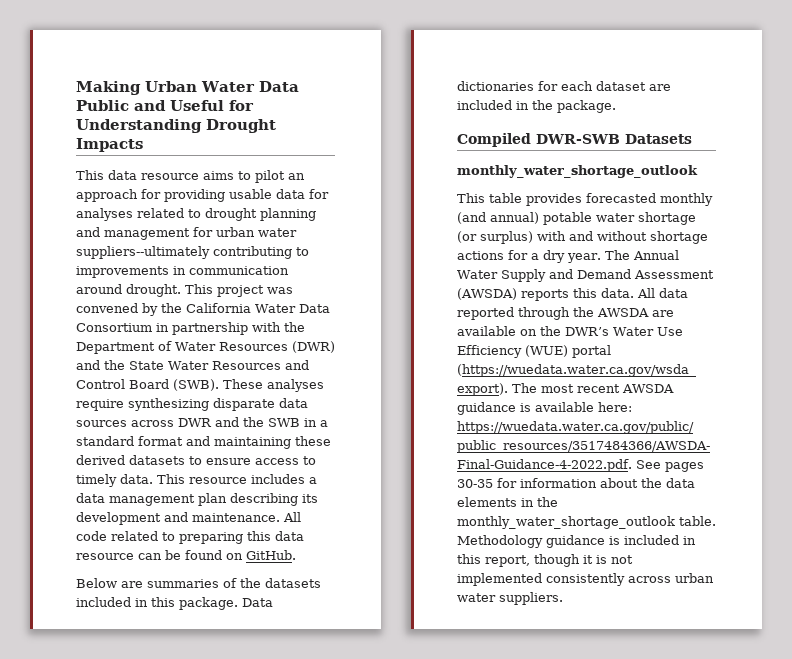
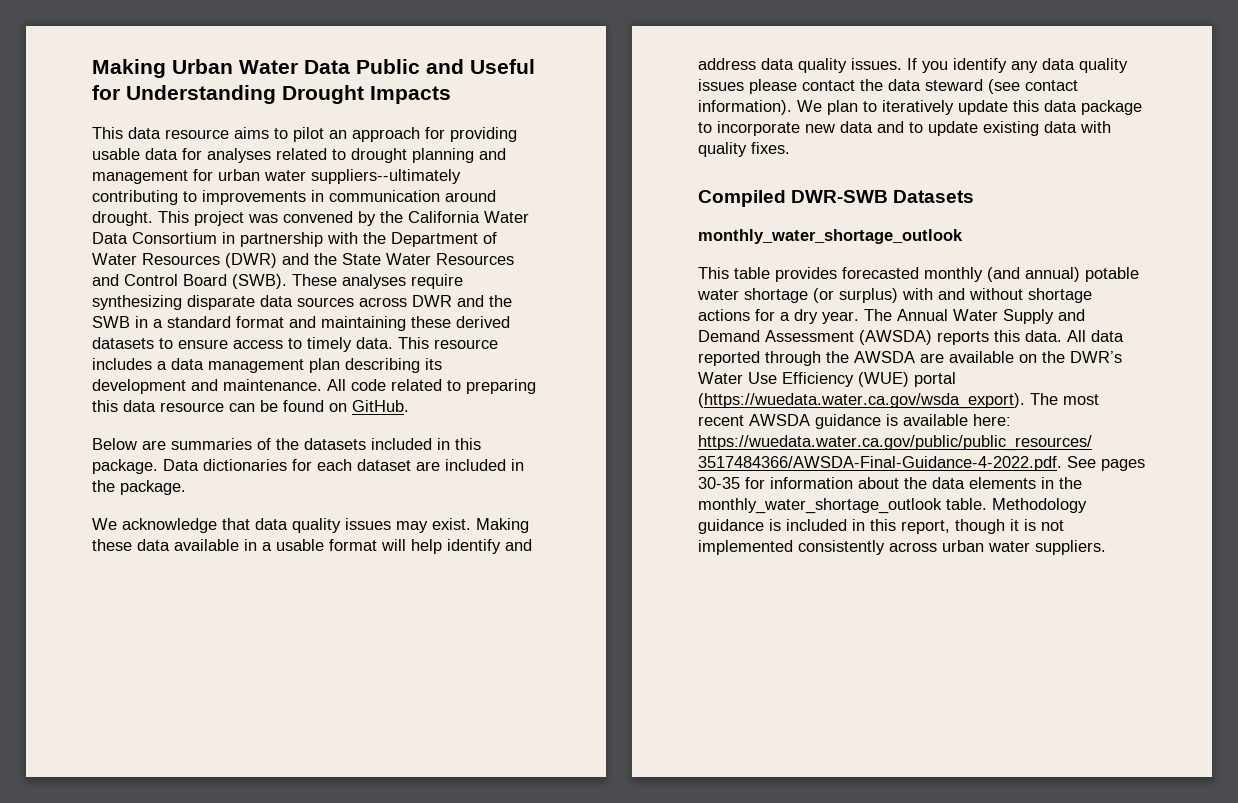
+ We acknowledge that data quality issues may exist. Making these data available in a usable format will help identify and address data quality issues. If you identify any data quality issues please contact the data steward (see contact information). We plan to iteratively update this data package to incorporate new data and to update existing data with quality fixes.

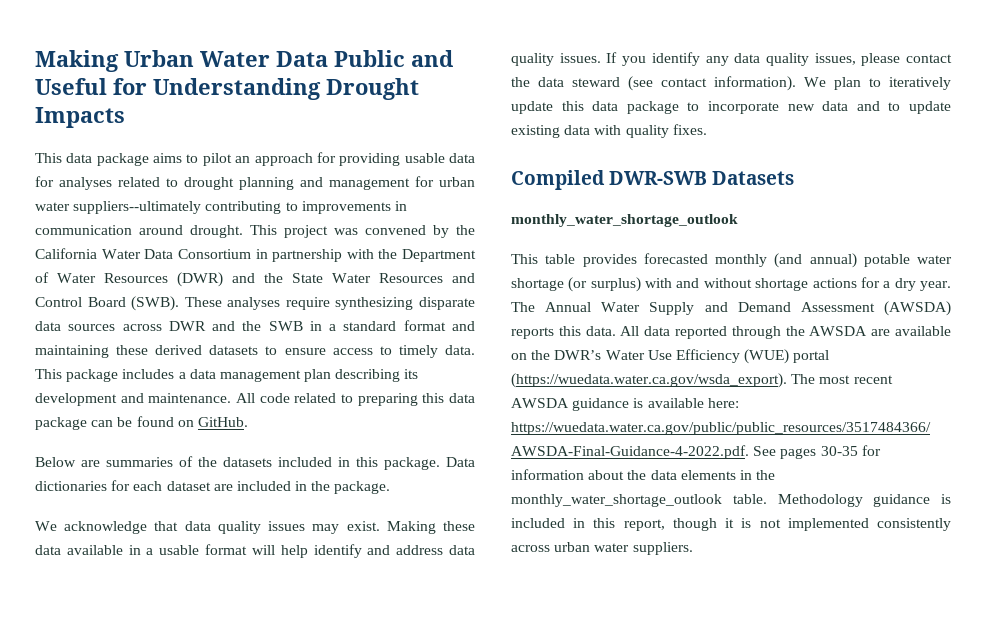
- This data resource aims to pilot an approach for providing usable data for analyses related to drought planning and management for urban water suppliers--ultimately contributing to improvements in communication around drought.
+ This data package aims to pilot an approach for providing usable data for analyses related to drought planning and management for urban water suppliers--ultimately contributing to improvements in communication around drought.
- This resource includes a data management plan describing its development and maintenance.
+ This package includes a data management plan describing its development and maintenance.
- All code related to preparing this data resource can be found on GitHub.
+ All code related to preparing this data package can be found on GitHub.
- If you identify any data quality issues please contact the data steward (see contact information).
+ If you identify any data quality issues, please contact the data steward (see contact information).

